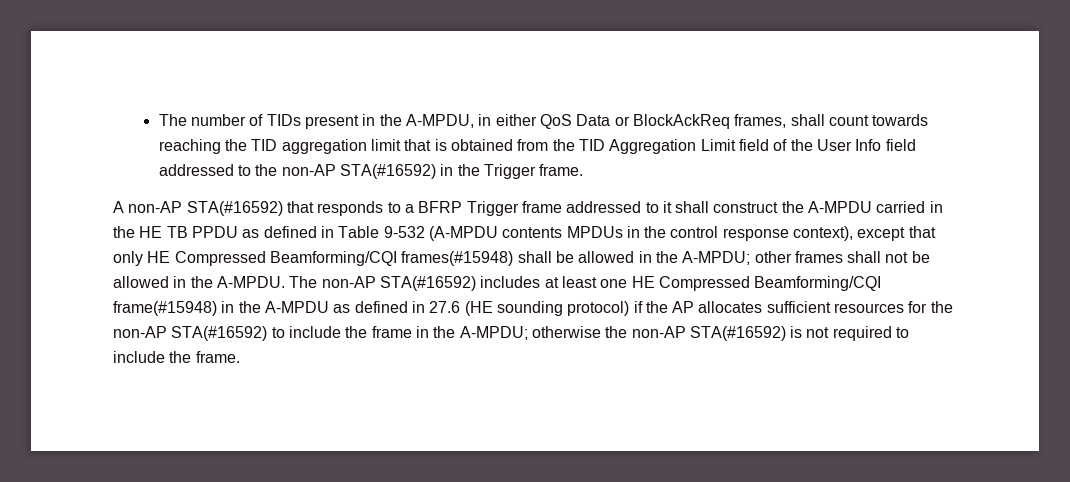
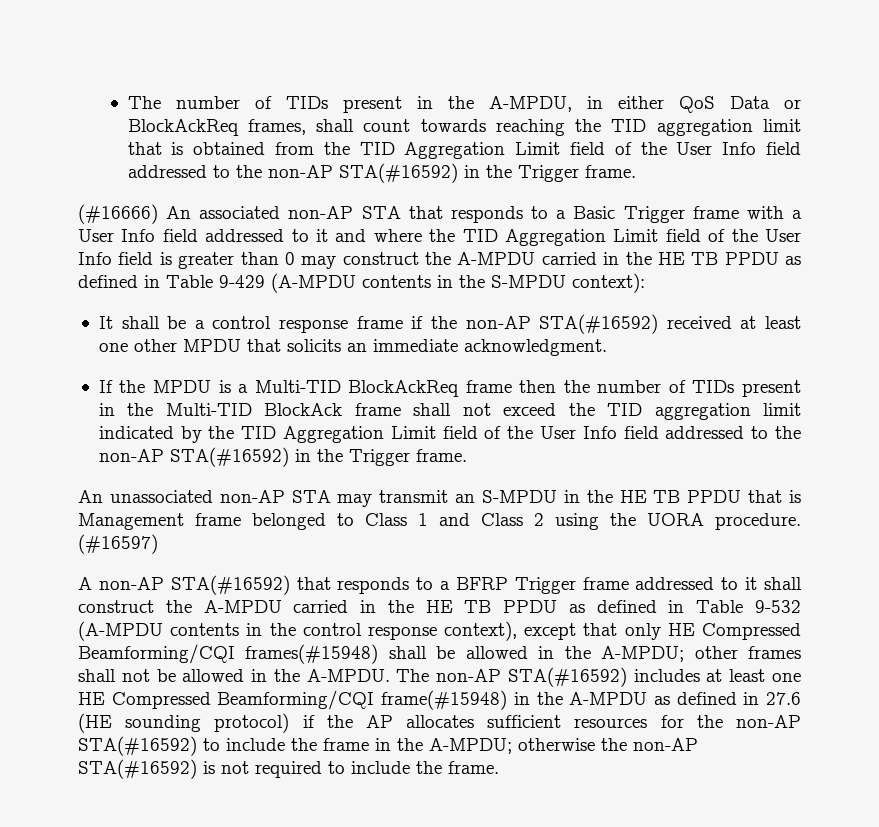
+ (#16666) An associated non-AP STA that responds to a Basic Trigger frame with a User Info field addressed to it and where the TID Aggregation Limit field of the User Info field is greater than 0 may construct the A-MPDU carried in the HE TB PPDU as defined in Table 9-429 (A-MPDU contents in the S-MPDU context):
+ It shall be a control response frame if the non-AP STA(#16592) received at least one other MPDU that solicits an immediate acknowledgment.
+ If the MPDU is a Multi-TID BlockAckReq frame then the number of TIDs present in the Multi-TID BlockAck frame shall not exceed the TID aggregation limit indicated by the TID Aggregation Limit field of the User Info field addressed to the non-AP STA(#16592) in the Trigger frame.
+ An unassociated non-AP STA may transmit an S-MPDU in the HE TB PPDU that is Management frame belonged to Class 1 and Class 2 using the UORA procedure. (#16597)
- A non-AP STA(#16592) that responds to a BFRP Trigger frame addressed to it shall construct the A-MPDU carried in the HE TB PPDU as defined in Table 9-532 (A-MPDU contents MPDUs in the control response context), except that only HE Compressed Beamforming/CQI frames(#15948) shall be allowed in the A-MPDU; other frames shall not be allowed in the A-MPDU.
+ A non-AP STA(#16592) that responds to a BFRP Trigger frame addressed to it shall construct the A-MPDU carried in the HE TB PPDU as defined in Table 9-532 (A-MPDU contents in the control response context), except that only HE Compressed Beamforming/CQI frames(#15948) shall be allowed in the A-MPDU; other frames shall not be allowed in the A-MPDU.

